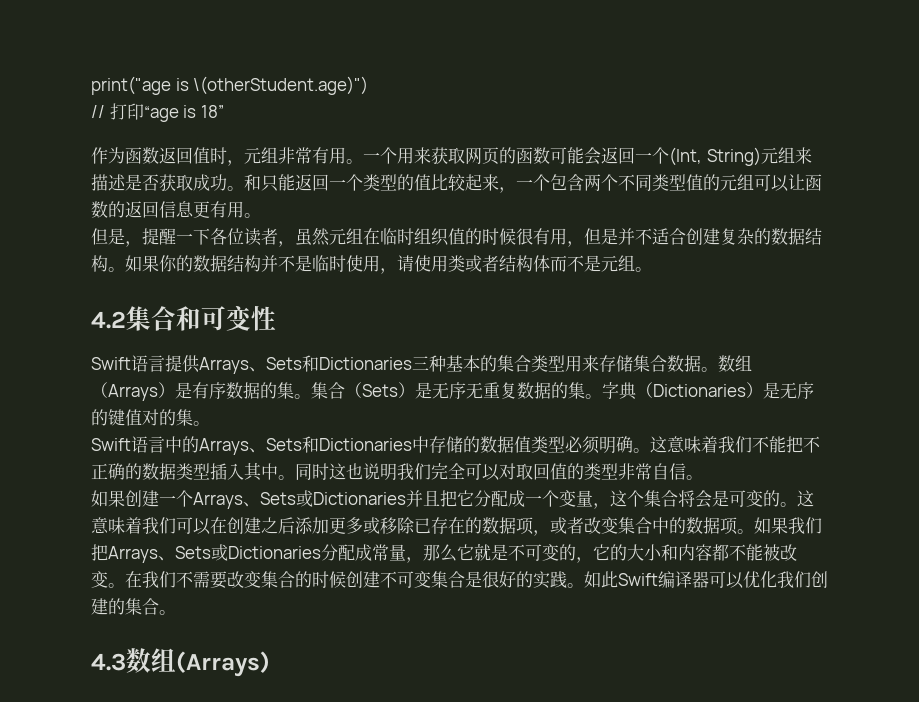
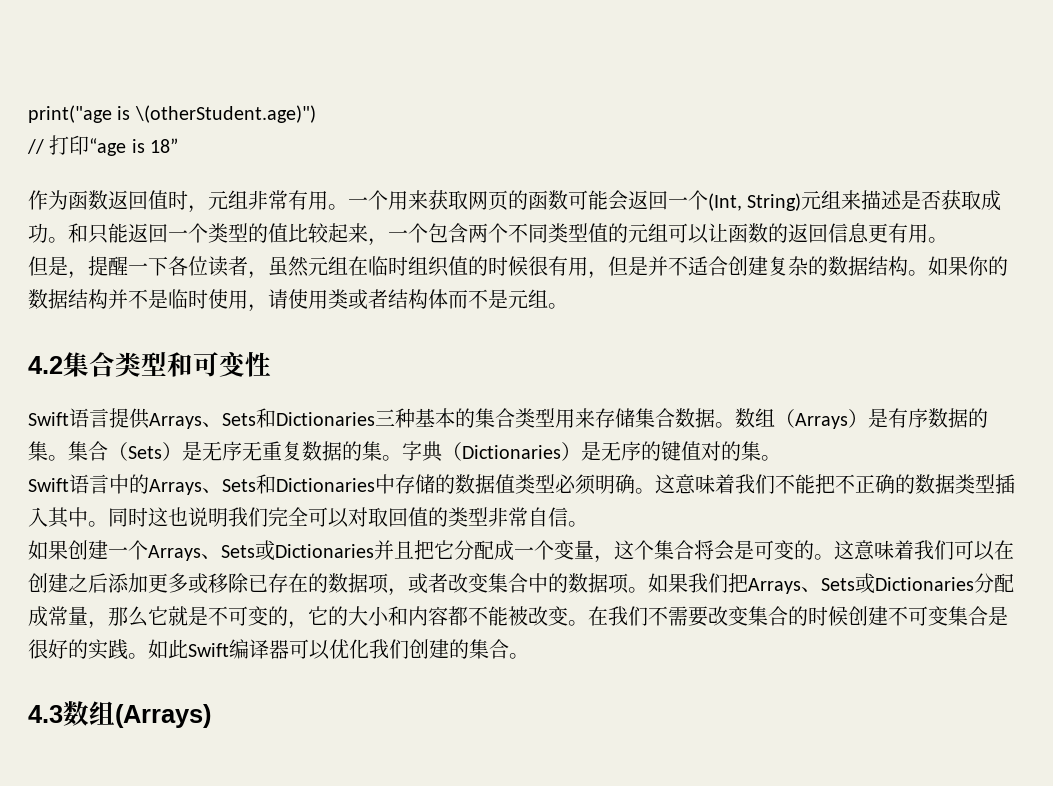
- 4.2集合和可变性
+ 4.2集合类型和可变性

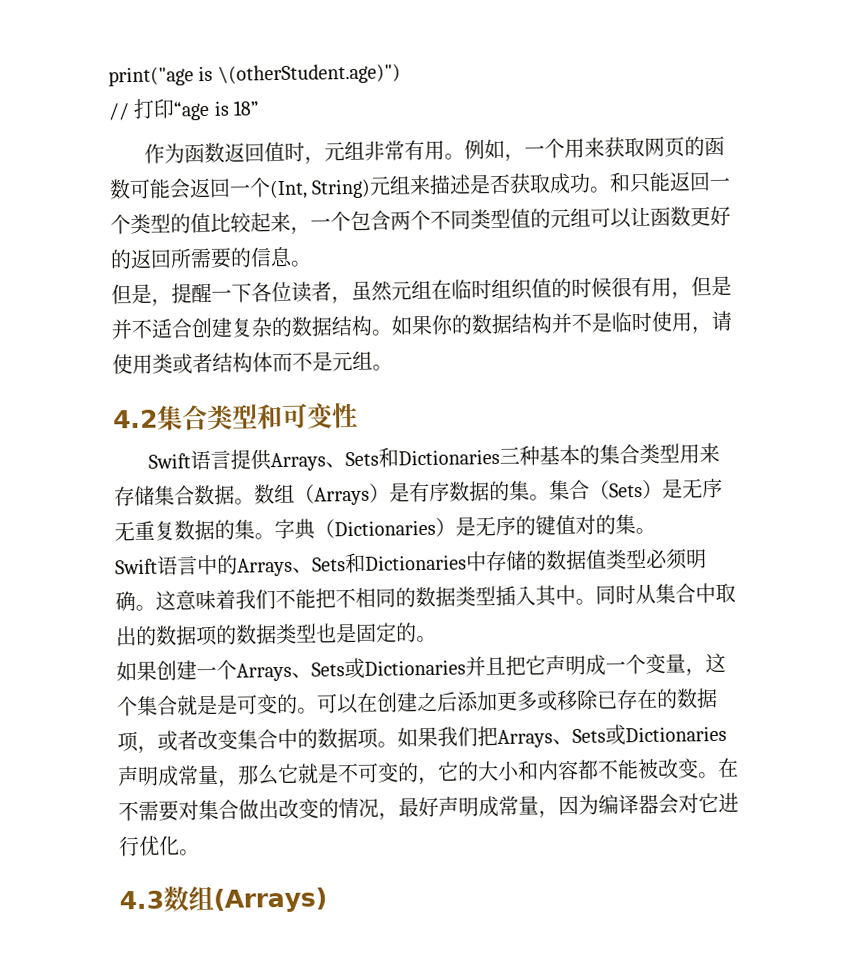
- 一个用来获取网页的函数可能会返回一个(Int, String)元组来描述是否获取成功。
+ 例如，一个用来获取网页的函数可能会返回一个(Int, String)元组来描述是否获取成功。
- 和只能返回一个类型的值比较起来，一个包含两个不同类型值的元组可以让函数的返回信息更有用。
+ 和只能返回一个类型的值比较起来，一个包含两个不同类型值的元组可以让函数更好的返回所需要的信息。
- 这意味着我们不能把不正确的数据类型插入其中。
+ 这意味着我们不能把不相同的数据类型插入其中。
- 同时这也说明我们完全可以对取回值的类型非常自信。
+ 同时从集合中取出的数据项的数据类型也是固定的。
- 如果创建一个Arrays、Sets或Dictionaries并且把它分配成一个变量，这个集合将会是可变的。
+ 如果创建一个Arrays、Sets或Dictionaries并且把它声明成一个变量，这个集合就是是可变的。
- 这意味着我们可以在创建之后添加更多或移除已存在的数据项，或者改变集合中的数据项。
+ 可以在创建之后添加更多或移除已存在的数据项，或者改变集合中的数据项。
- 如果我们把Arrays、Sets或Dictionaries分配成常量，那么它就是不可变的，它的大小和内容都不能被改变。
+ 如果我们把Arrays、Sets或Dictionaries声明成常量，那么它就是不可变的，它的大小和内容都不能被改变。
- 在我们不需要改变集合的时候创建不可变集合是很好的实践。如此Swift编译器可以优化我们创建的集合。
+ 在不需要对集合做出改变的情况，最好声明成常量，因为编译器会对它进行优化。

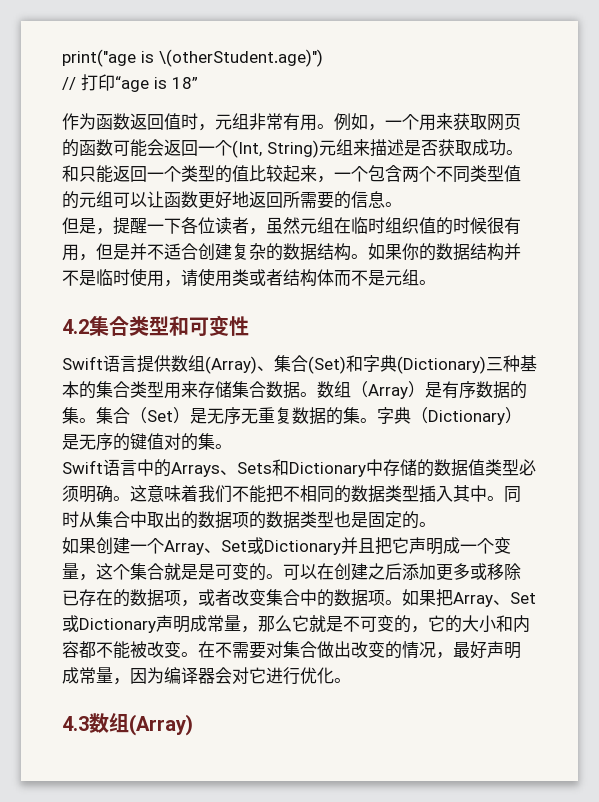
- 和只能返回一个类型的值比较起来，一个包含两个不同类型值的元组可以让函数更好的返回所需要的信息。
+ 和只能返回一个类型的值比较起来，一个包含两个不同类型值的元组可以让函数更好地返回所需要的信息。
- Swift语言提供Arrays、Sets和Dictionaries三种基本的集合类型用来存储集合数据。
+ Swift语言提供数组(Array)、集合(Set)和字典(Dictionary)三种基本的集合类型用来存储集合数据。
- 数组（Arrays）是有序数据的集。
+ 数组（Array）是有序数据的集。
- 集合（Sets）是无序无重复数据的集。
+ 集合（Set）是无序无重复数据的集。
- 字典（Dictionaries）是无序的键值对的集。
+ 字典（Dictionary）是无序的键值对的集。
- Swift语言中的Arrays、Sets和Dictionaries中存储的数据值类型必须明确。
+ Swift语言中的Arrays、Sets和Dictionary中存储的数据值类型必须明确。
- 如果创建一个Arrays、Sets或Dictionaries并且把它声明成一个变量，这个集合就是是可变的。
+ 如果创建一个Array、Set或Dictionary并且把它声明成一个变量，这个集合就是是可变的。
- 如果我们把Arrays、Sets或Dictionaries声明成常量，那么它就是不可变的，它的大小和内容都不能被改变。
+ 如果把Array、Set或Dictionary声明成常量，那么它就是不可变的，它的大小和内容都不能被改变。
- 4.3数组(Arrays)
+ 4.3数组(Array)

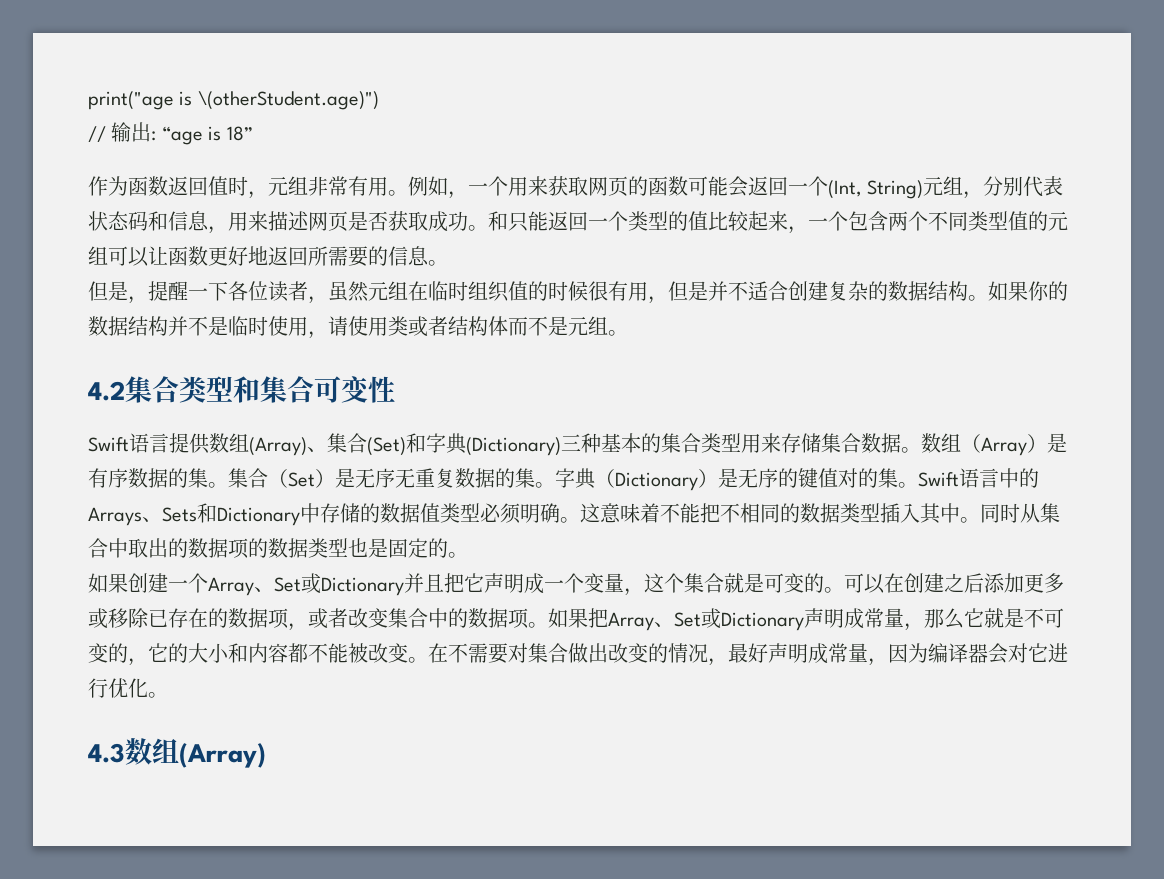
- // 打印“age is 18”
+ // 输出: “age is 18”
- 例如，一个用来获取网页的函数可能会返回一个(Int, String)元组来描述是否获取成功。
+ 例如，一个用来获取网页的函数可能会返回一个(Int, String)元组，分别代表状态码和信息，用来描述网页是否获取成功。
- 4.2集合类型和可变性
+ 4.2集合类型和集合可变性
- 字典（Dictionary）是无序的键值对的集。
- Swift语言中的Arrays、Sets和Dictionary中存储的数据值类型必须明确。
+ 字典（Dictionary）是无序的键值对的集。Swift语言中的Arrays、Sets和Dictionary中存储的数据值类型必须明确。
- 这意味着我们不能把不相同的数据类型插入其中。
+ 这意味着不能把不相同的数据类型插入其中。
- 如果创建一个Array、Set或Dictionary并且把它声明成一个变量，这个集合就是是可变的。
+ 如果创建一个Array、Set或Dictionary并且把它声明成一个变量，这个集合就是可变的。

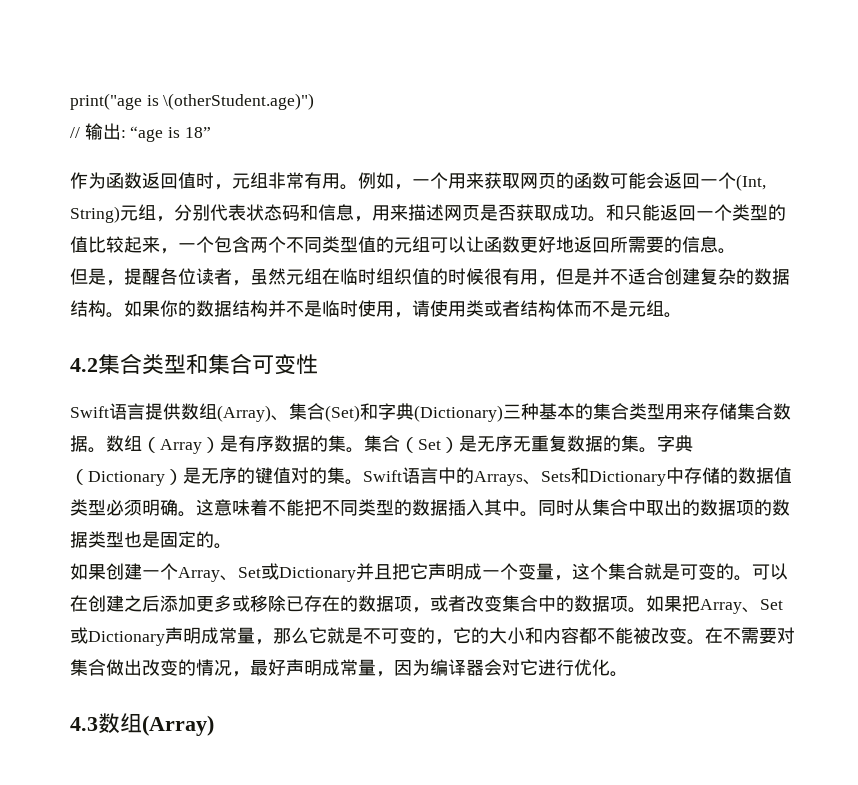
- 但是，提醒一下各位读者，虽然元组在临时组织值的时候很有用，但是并不适合创建复杂的数据结构。
+ 但是，提醒各位读者，虽然元组在临时组织值的时候很有用，但是并不适合创建复杂的数据结构。
- 这意味着不能把不相同的数据类型插入其中。
+ 这意味着不能把不同类型的数据插入其中。

